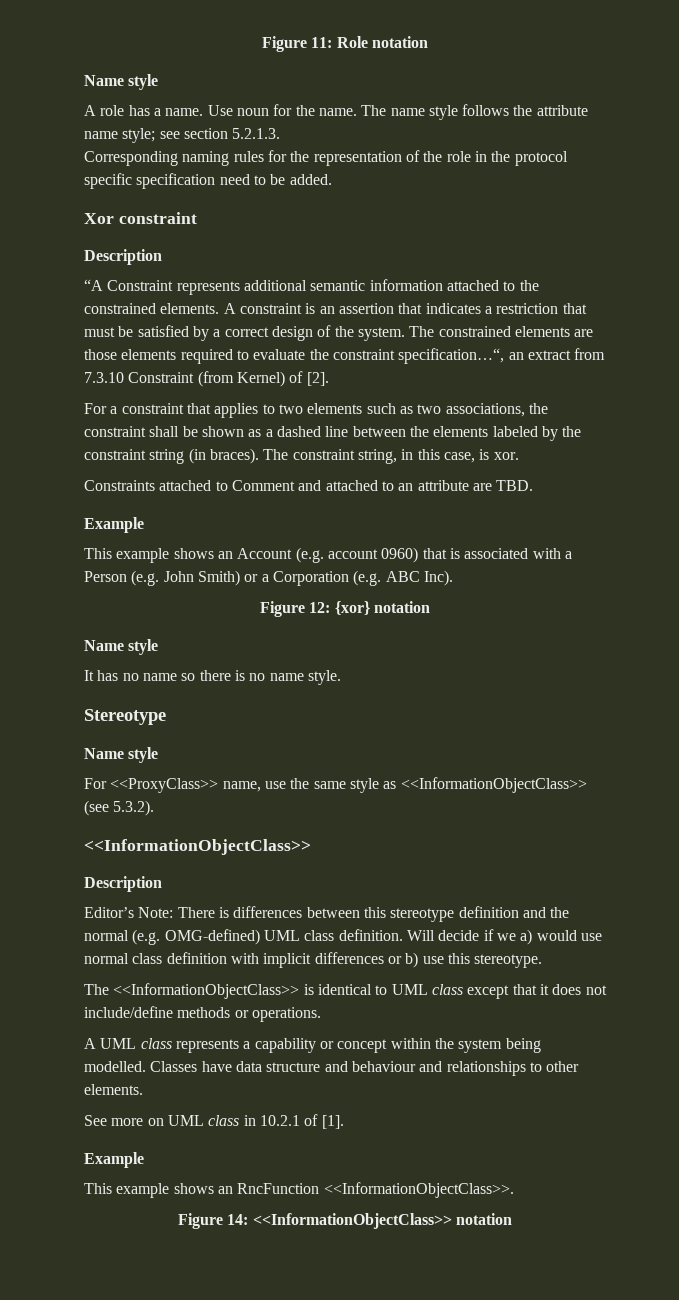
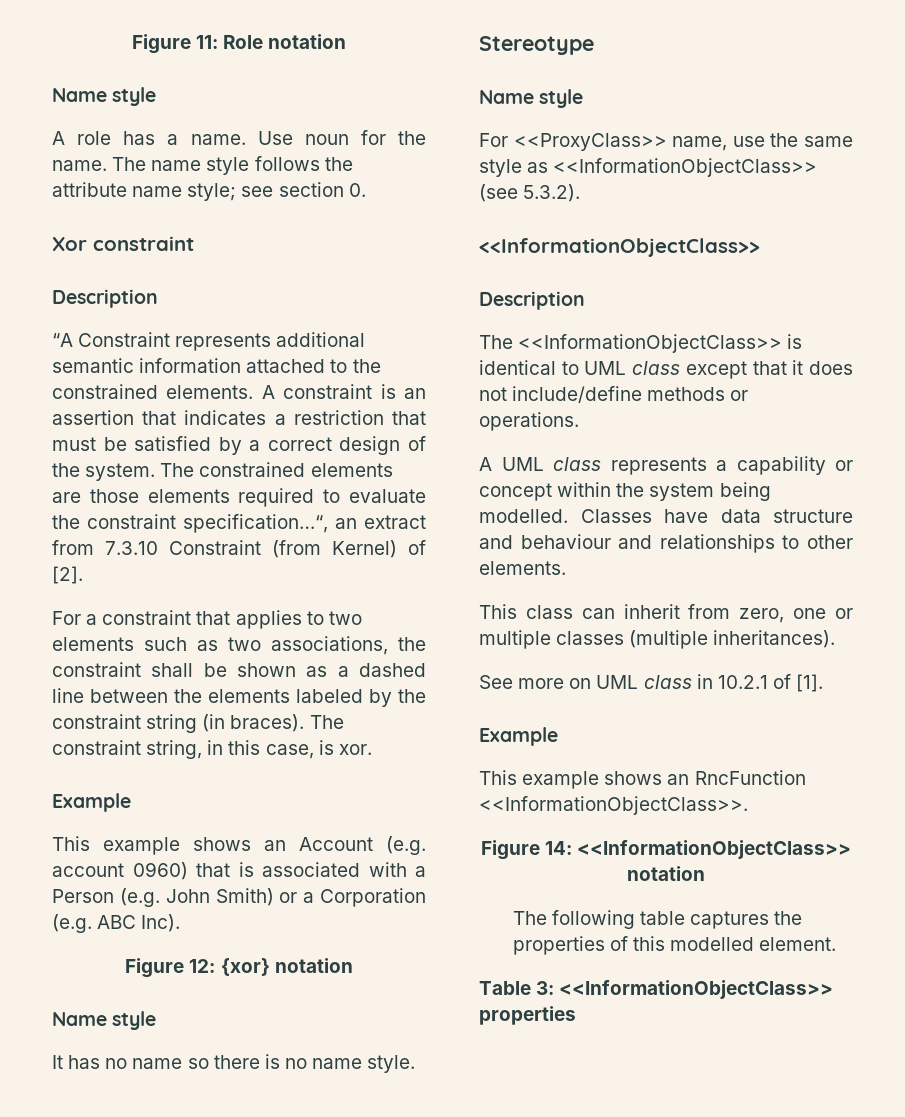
- The name style follows the attribute name style; see section 5.2.1.3.
- Corresponding naming rules for the representation of the role in the protocol specific specification need to be added.
+ The name style follows the attribute name style; see section 0.
- Constraints attached to Comment and attached to an attribute are TBD.
- Editor’s Note: There is differences between this stereotype definition and the normal (e.g. OMG-defined) UML class definition. Will decide if we a) would use normal class definition with implicit differences or b) use this stereotype.
+ This class can inherit from zero, one or multiple classes (multiple inheritances).
+ The following table captures the properties of this modelled element.
+ Table 3: <<InformationObjectClass>> properties

